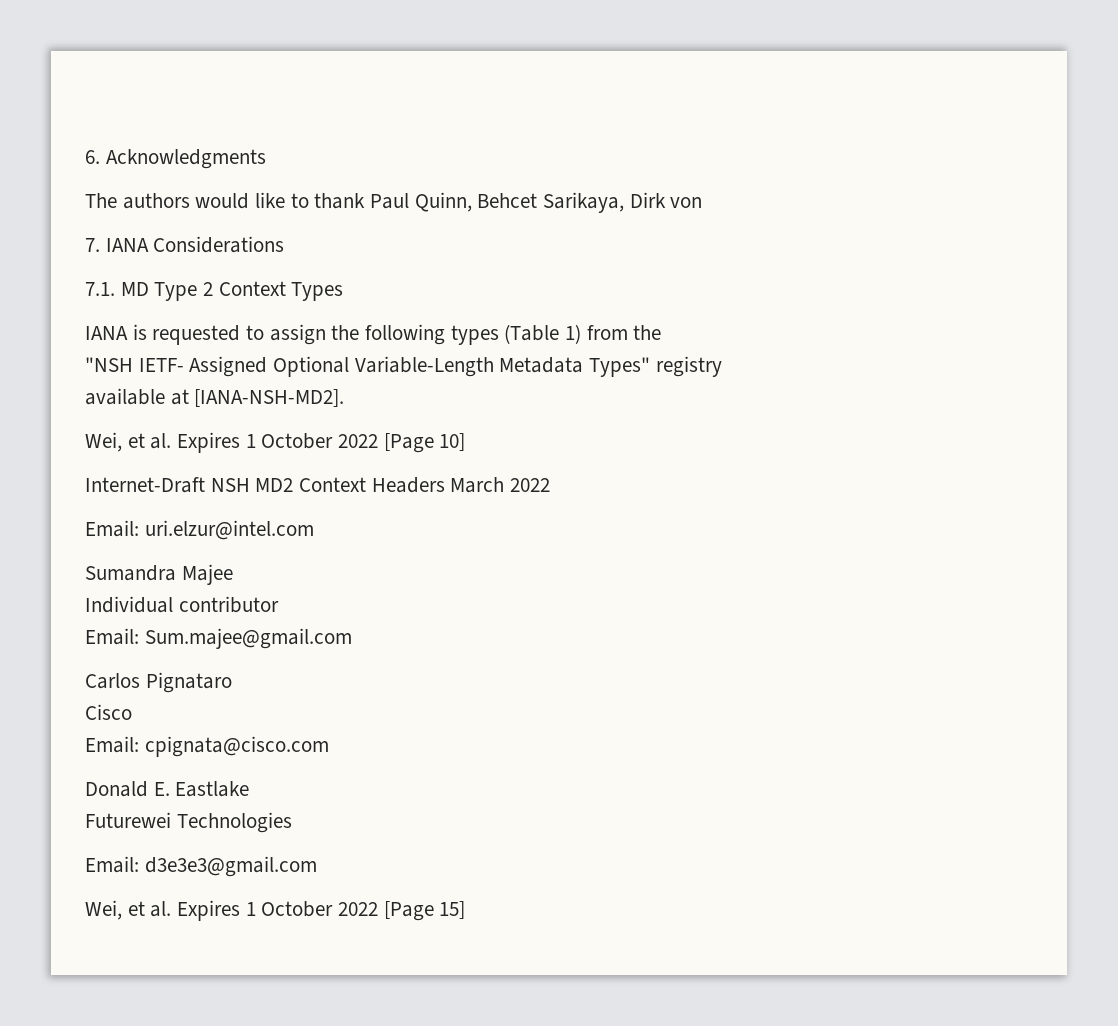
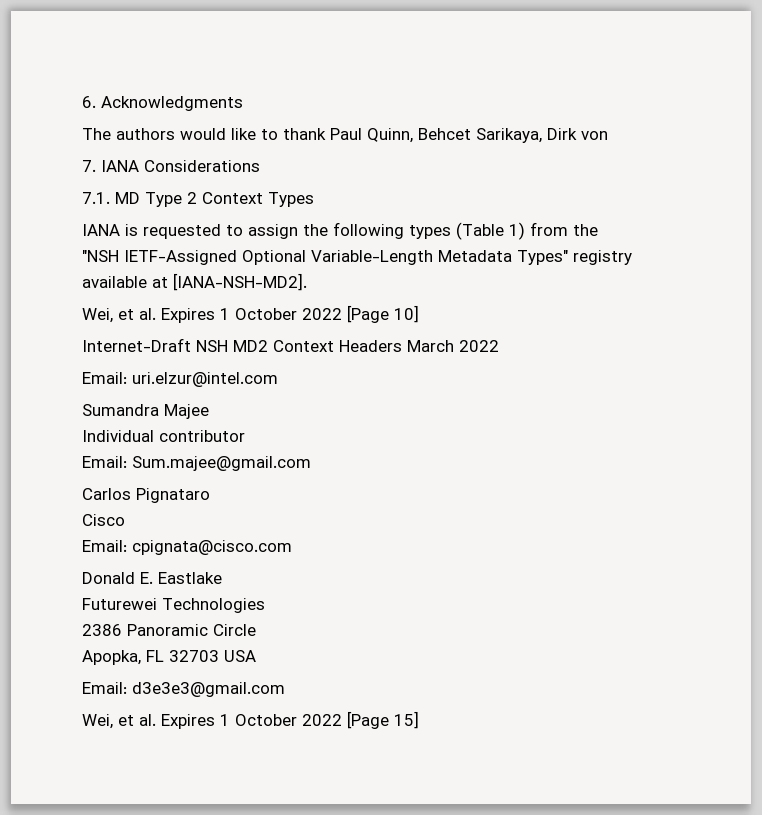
- "NSH IETF- Assigned Optional Variable-Length Metadata Types" registry
+ "NSH IETF-Assigned Optional Variable-Length Metadata Types" registry
+ 2386 Panoramic Circle
+ Apopka, FL 32703 USA

